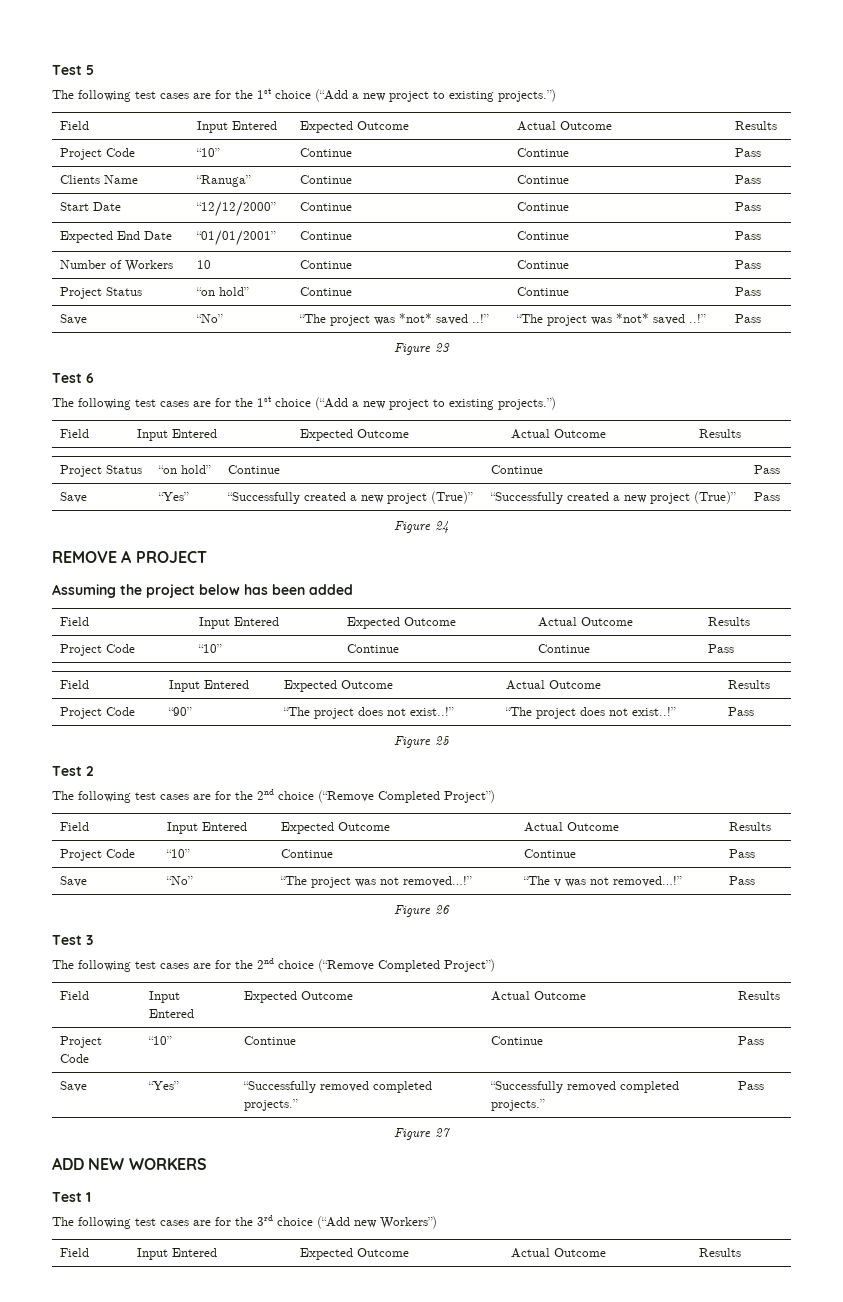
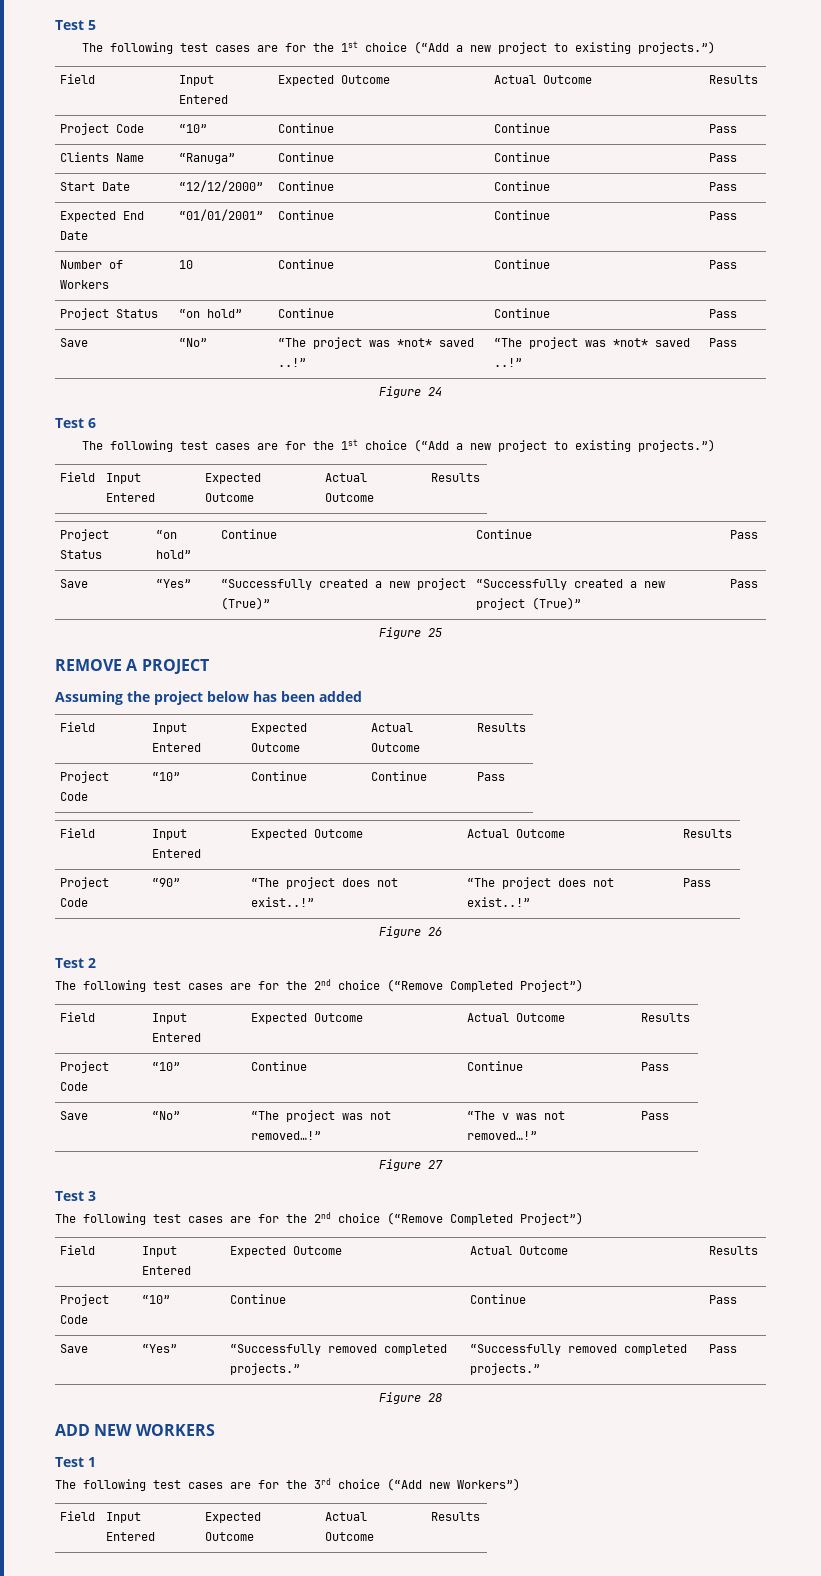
- Figure 23
+ Figure 24
- Figure 24
+ Figure 25
- Figure 25
+ Figure 26
- Figure 26
+ Figure 27
- Figure 27
+ Figure 28

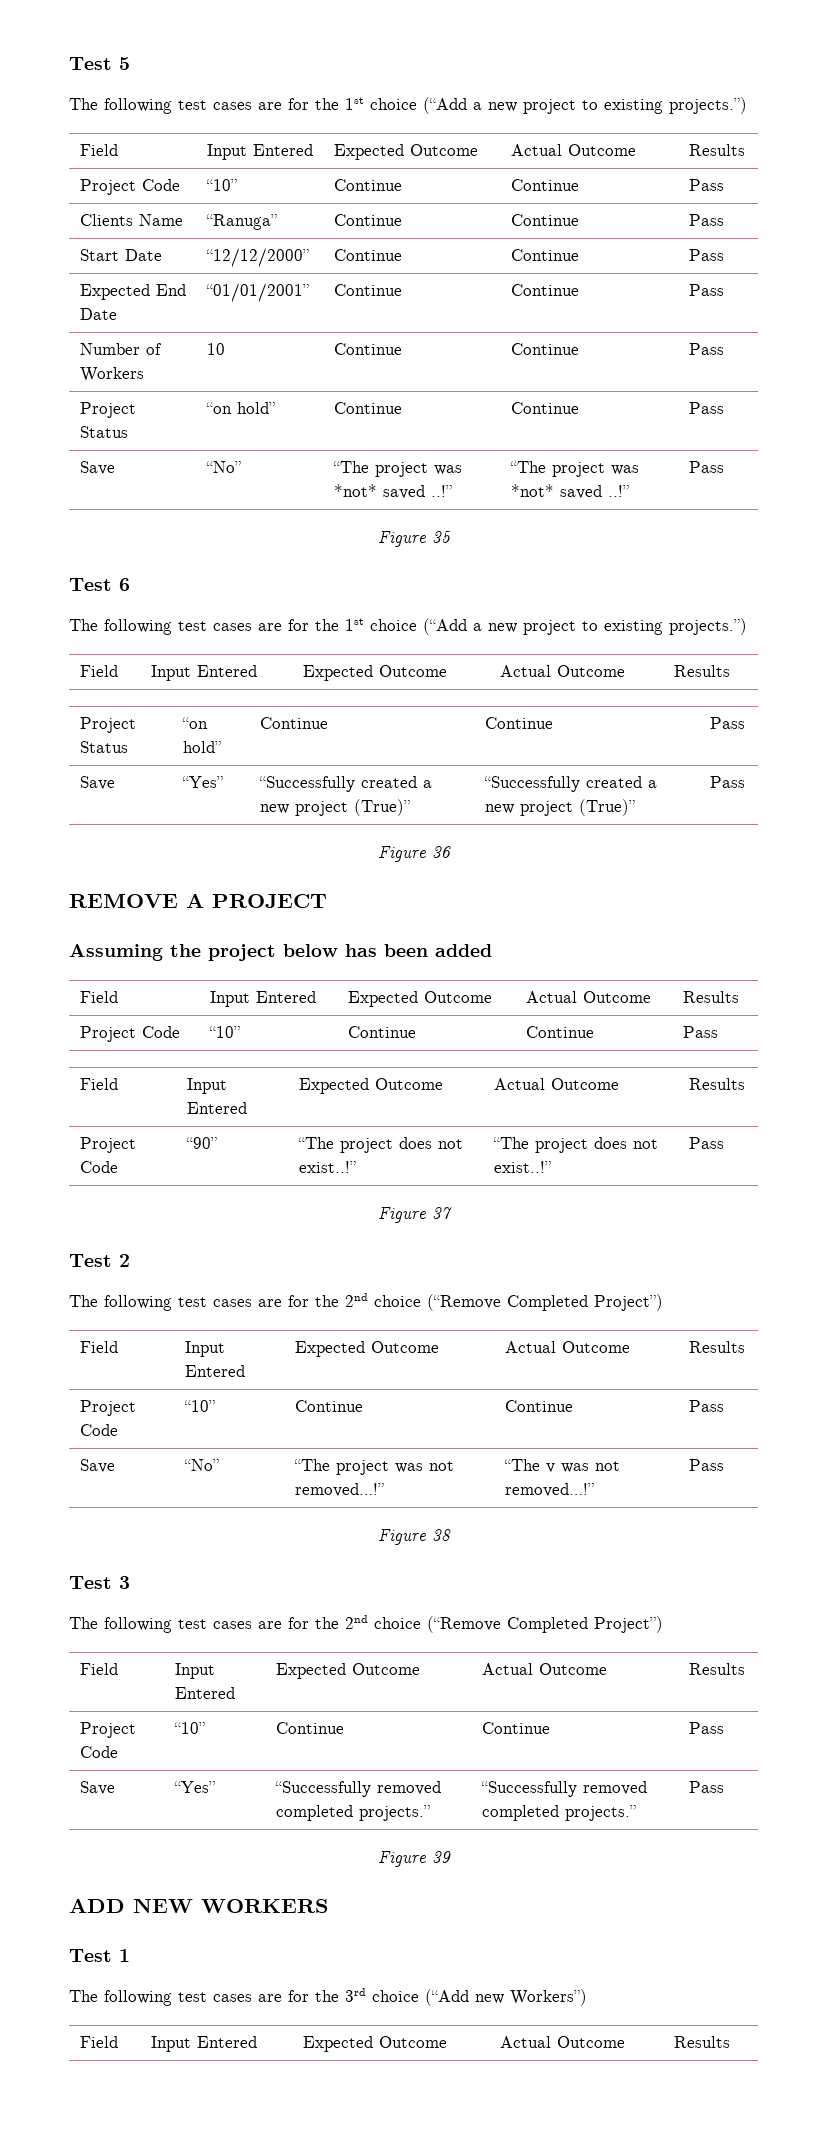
- Figure 24
+ Figure 35
- Figure 25
+ Figure 36
- Figure 26
+ Figure 37
- Figure 27
+ Figure 38
- Figure 28
+ Figure 39

